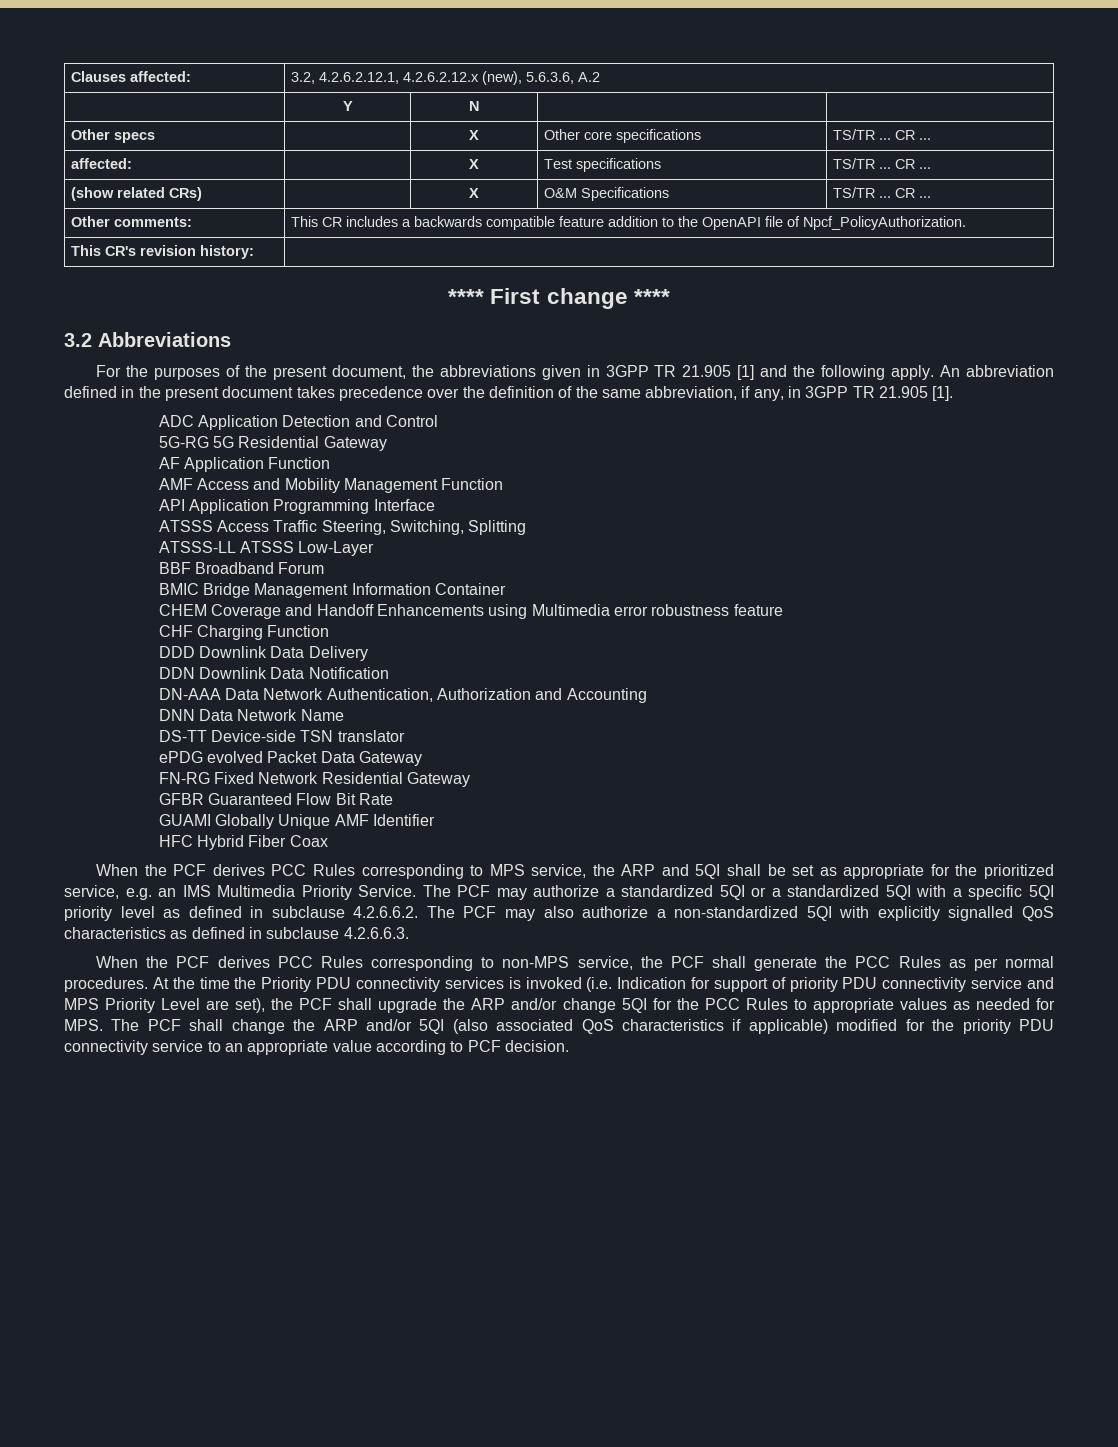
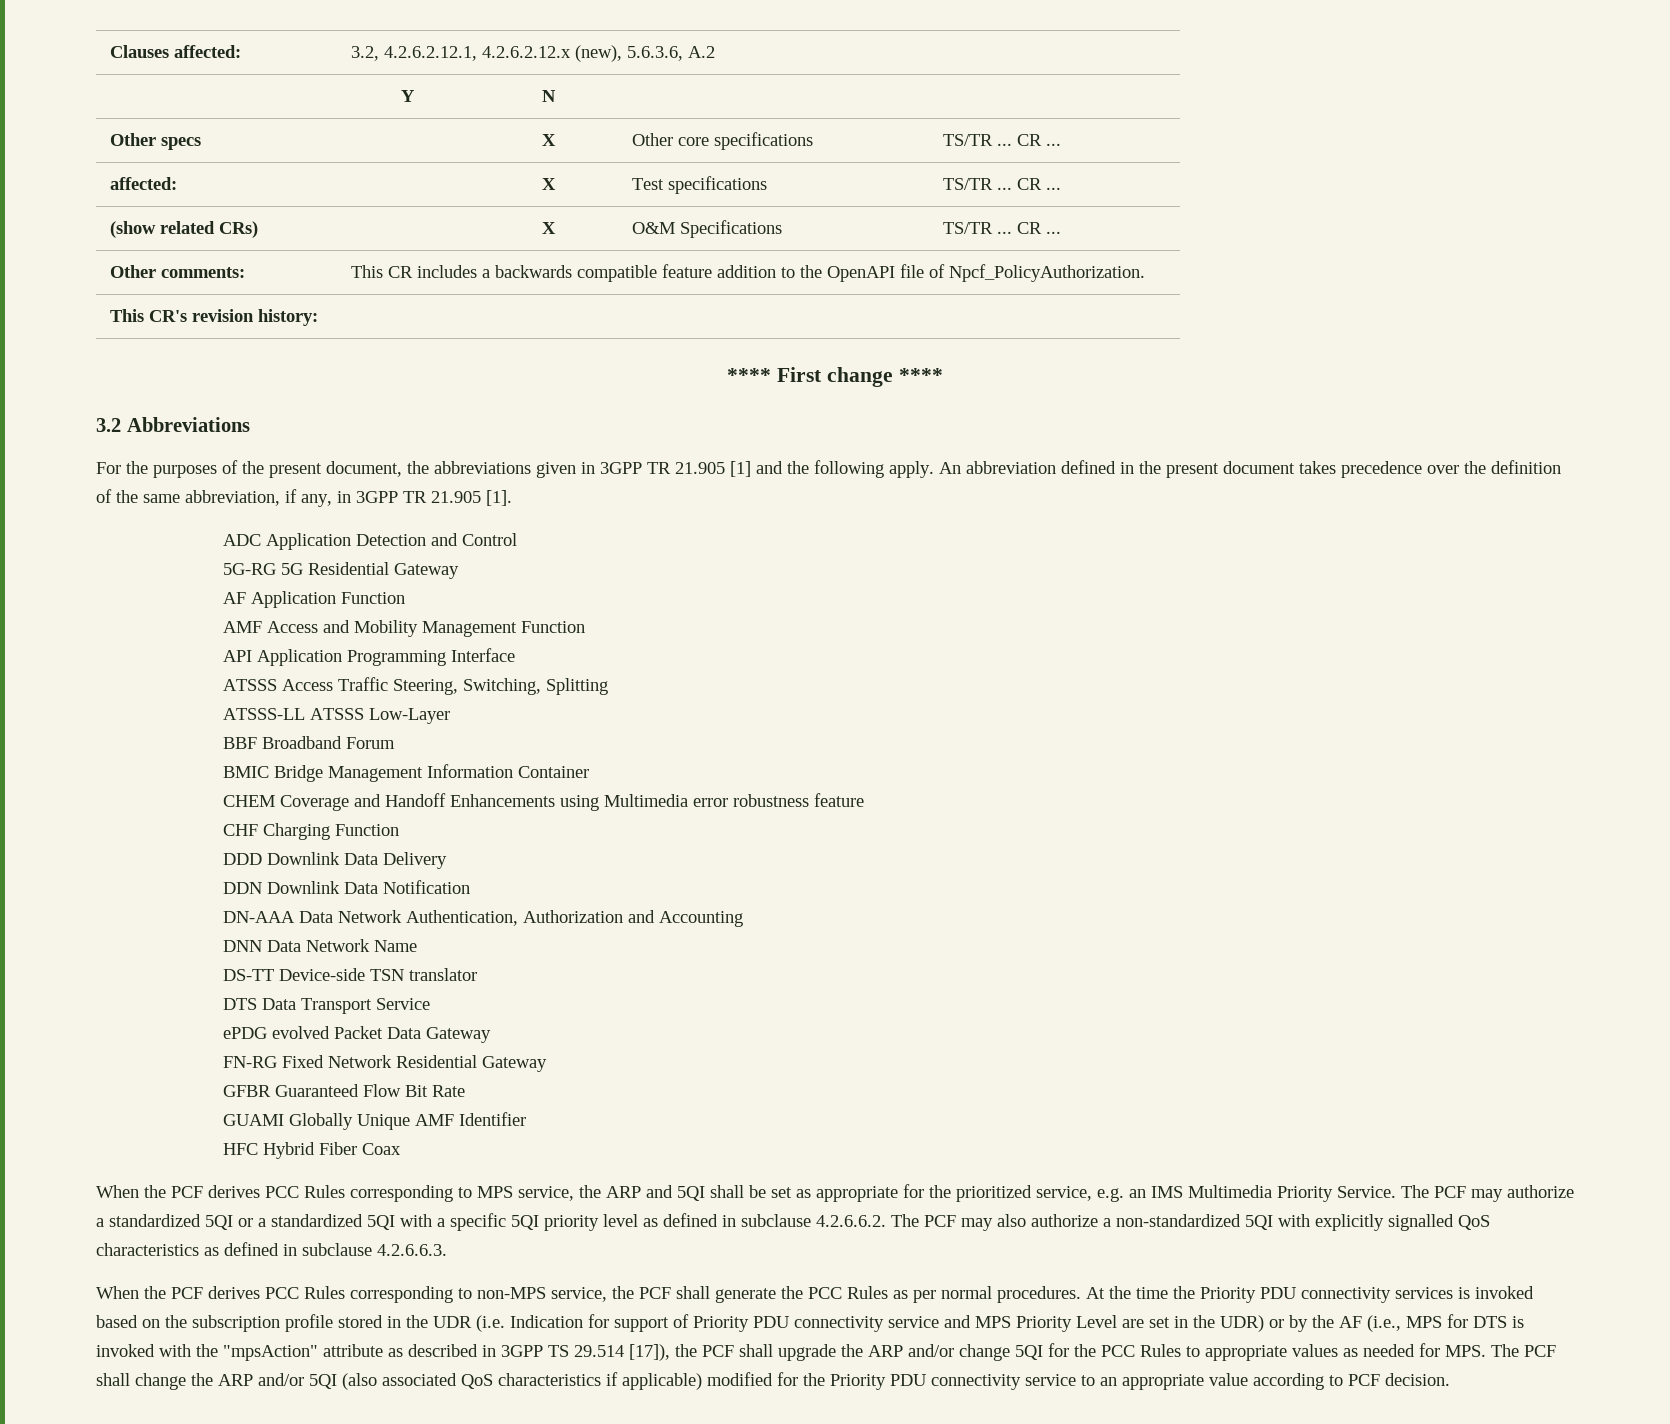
+ DTS Data Transport Service
- At the time the Priority PDU connectivity services is invoked (i.e. Indication for support of priority PDU connectivity service and MPS Priority Level are set), the PCF shall upgrade the ARP and/or change 5QI for the PCC Rules to appropriate values as needed for MPS. The PCF shall change the ARP and/or 5QI (also associated QoS characteristics if applicable) modified for the priority PDU connectivity service to an appropriate value according to PCF decision.
+ At the time the Priority PDU connectivity services is invoked based on the subscription profile stored in the UDR (i.e. Indication for support of Priority PDU connectivity service and MPS Priority Level are set in the UDR) or by the AF (i.e., MPS for DTS is invoked with the "mpsAction" attribute as described in 3GPP TS 29.514 [17]), the PCF shall upgrade the ARP and/or change 5QI for the PCC Rules to appropriate values as needed for MPS. The PCF shall change the ARP and/or 5QI (also associated QoS characteristics if applicable) modified for the Priority PDU connectivity service to an appropriate value according to PCF decision.

